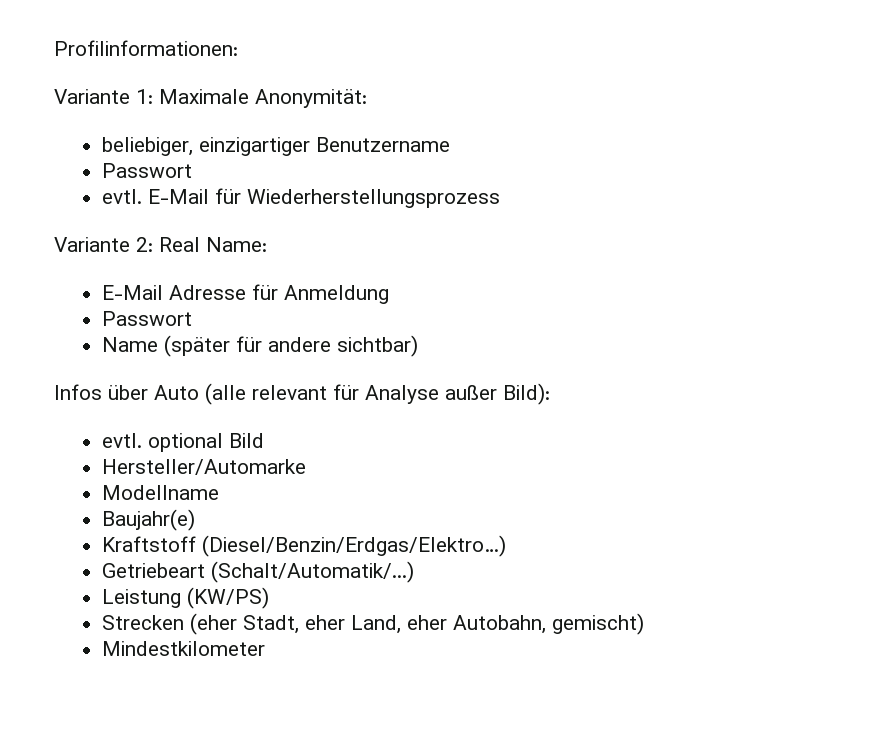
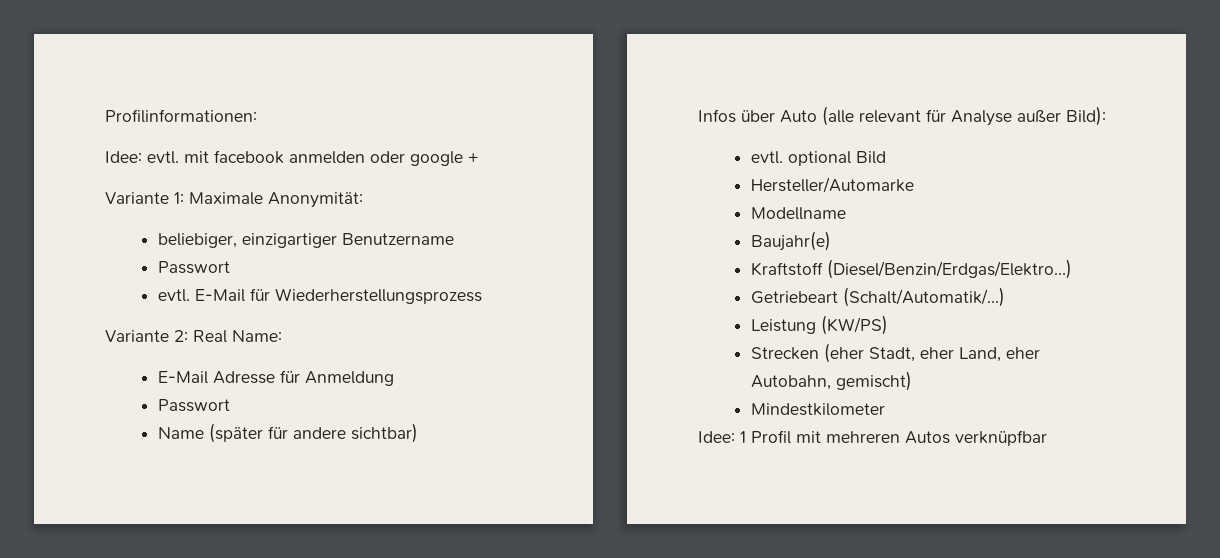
+ Idee: evtl. mit facebook anmelden oder google +
+ Idee: 1 Profil mit mehreren Autos verknüpfbar

